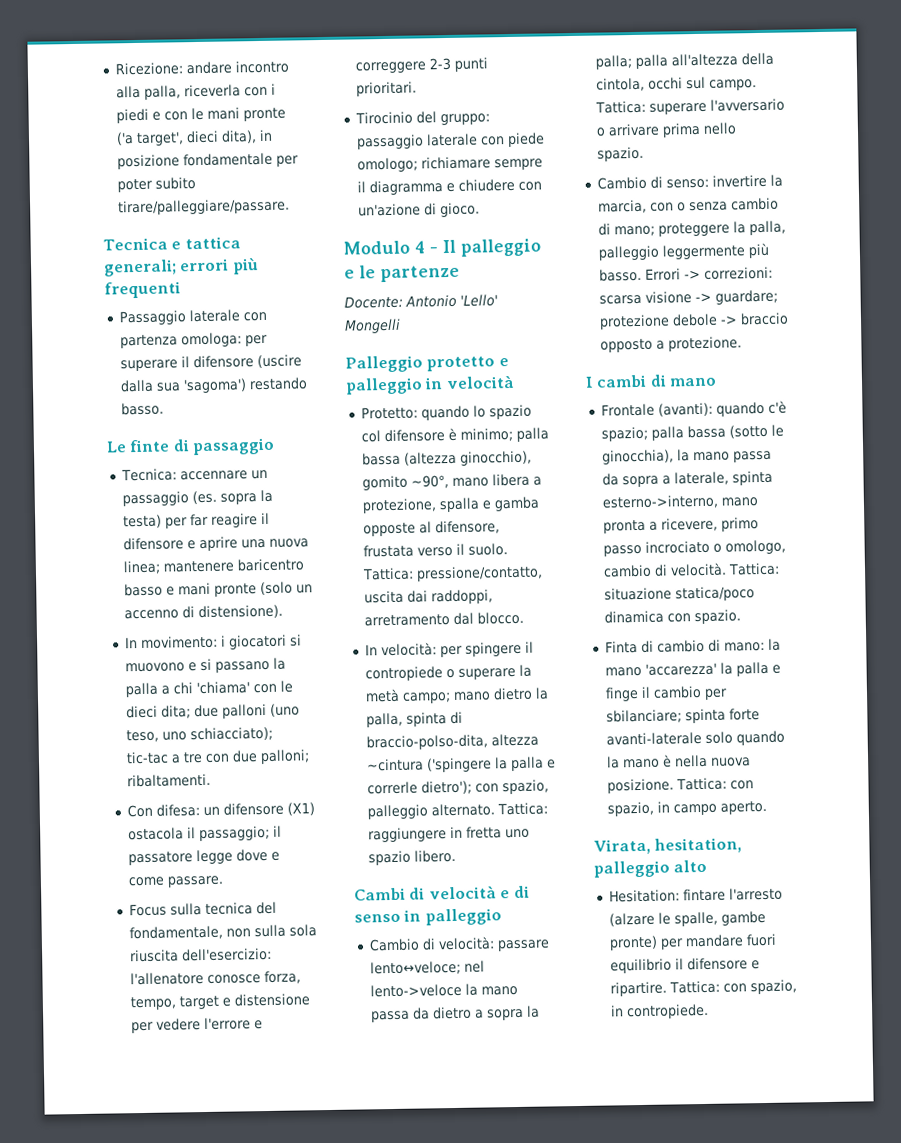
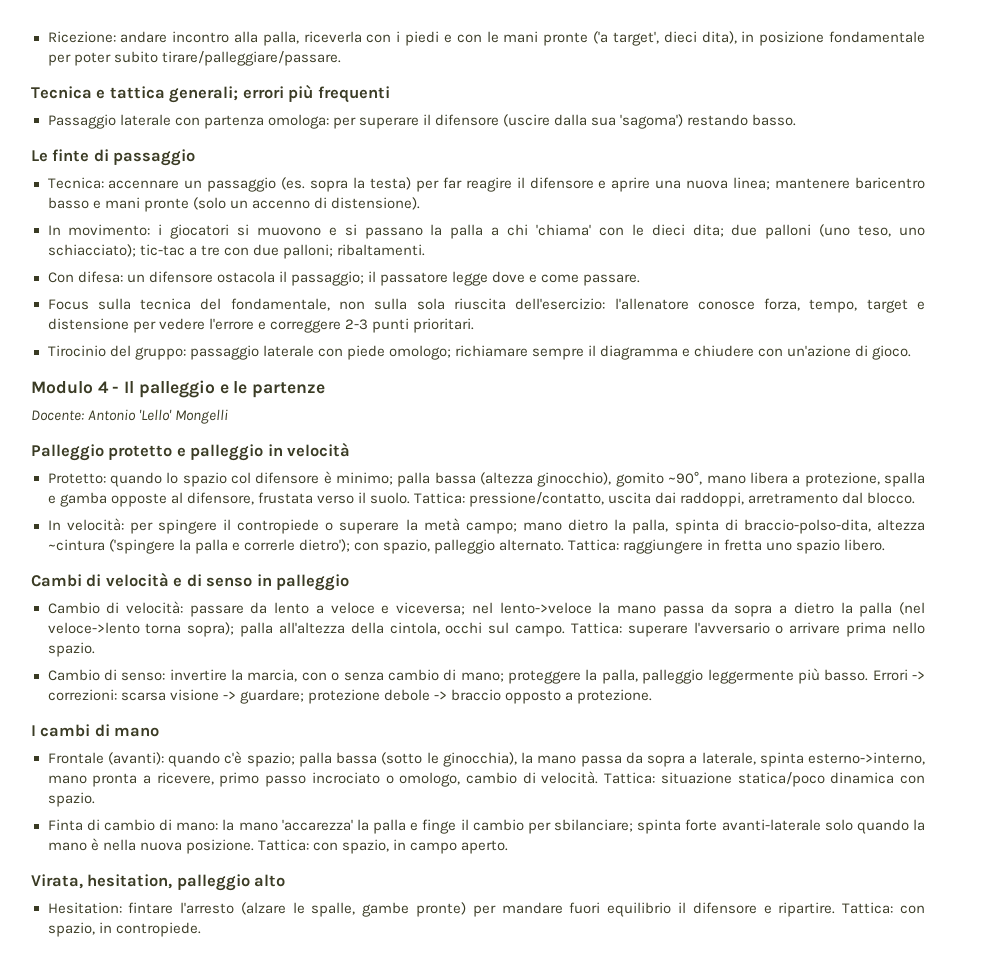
- Con difesa: un difensore (X1) ostacola il passaggio; il passatore legge dove e come passare.
+ Con difesa: un difensore ostacola il passaggio; il passatore legge dove e come passare.
- Cambio di velocità: passare lento↔veloce; nel lento->veloce la mano passa da dietro a sopra la palla; palla all'altezza della cintola, occhi sul campo.
+ Cambio di velocità: passare da lento a veloce e viceversa; nel lento->veloce la mano passa da sopra a dietro la palla (nel veloce->lento torna sopra); palla all'altezza della cintola, occhi sul campo.

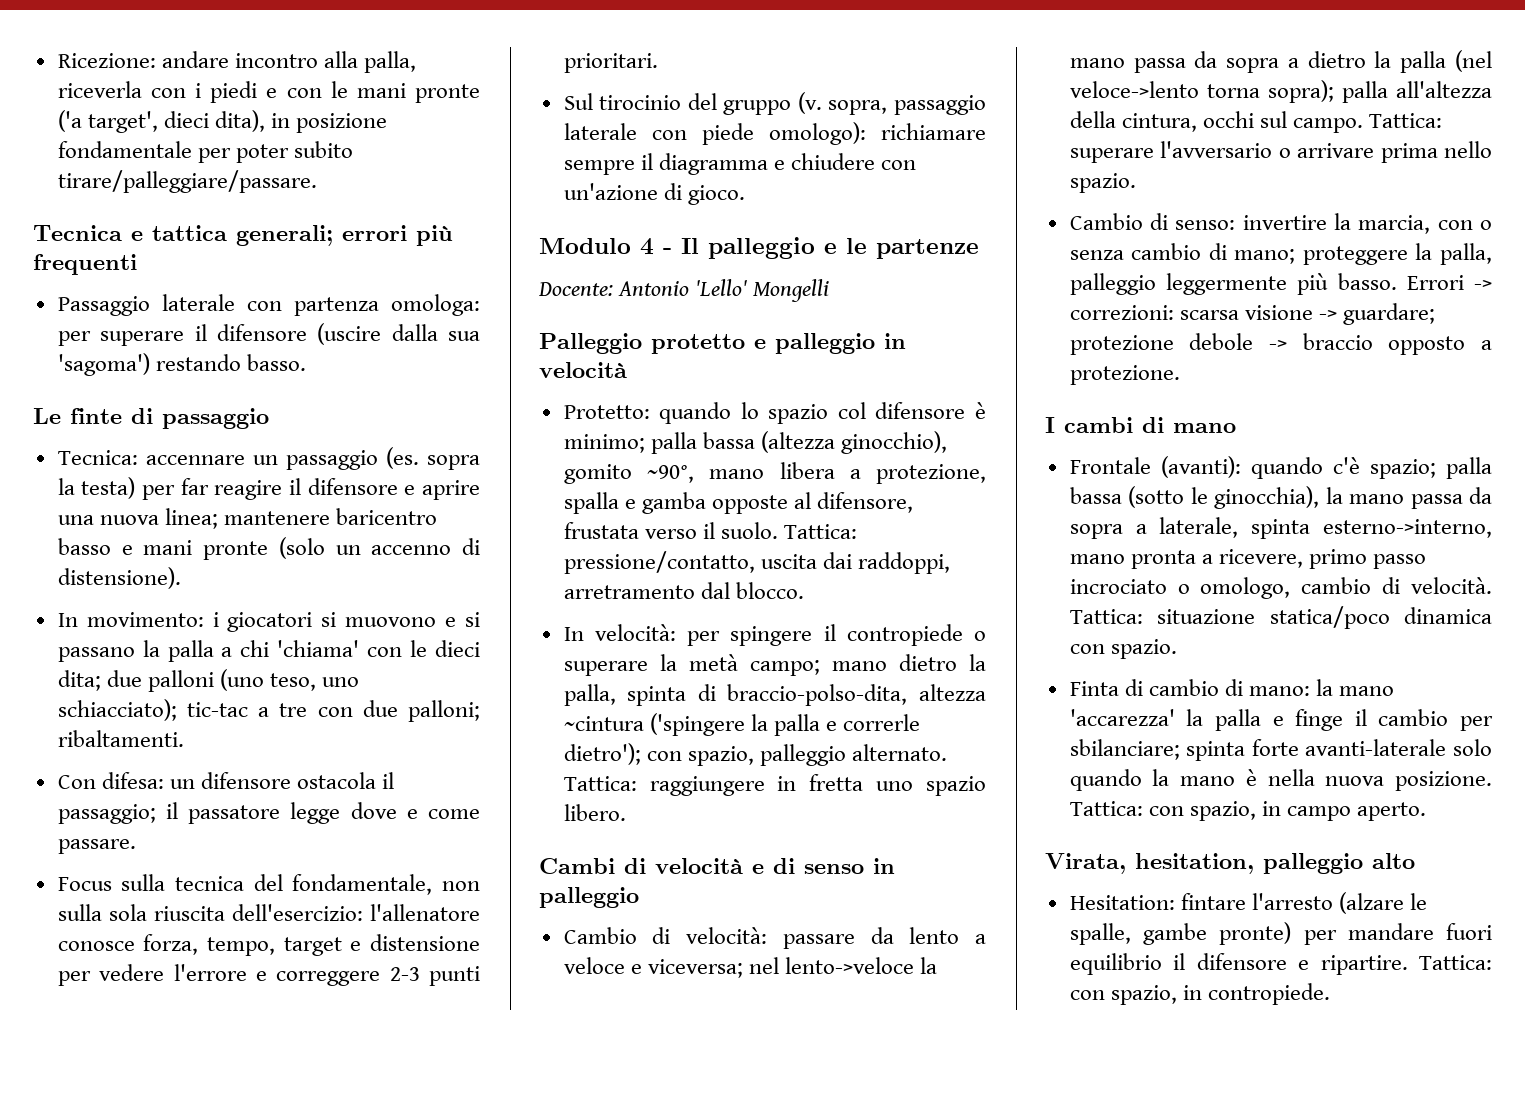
- Tirocinio del gruppo: passaggio laterale con piede omologo; richiamare sempre il diagramma e chiudere con un'azione di gioco.
+ Sul tirocinio del gruppo (v. sopra, passaggio laterale con piede omologo): richiamare sempre il diagramma e chiudere con un'azione di gioco.
- Cambio di velocità: passare da lento a veloce e viceversa; nel lento->veloce la mano passa da sopra a dietro la palla (nel veloce->lento torna sopra); palla all'altezza della cintola, occhi sul campo.
+ Cambio di velocità: passare da lento a veloce e viceversa; nel lento->veloce la mano passa da sopra a dietro la palla (nel veloce->lento torna sopra); palla all'altezza della cintura, occhi sul campo.

